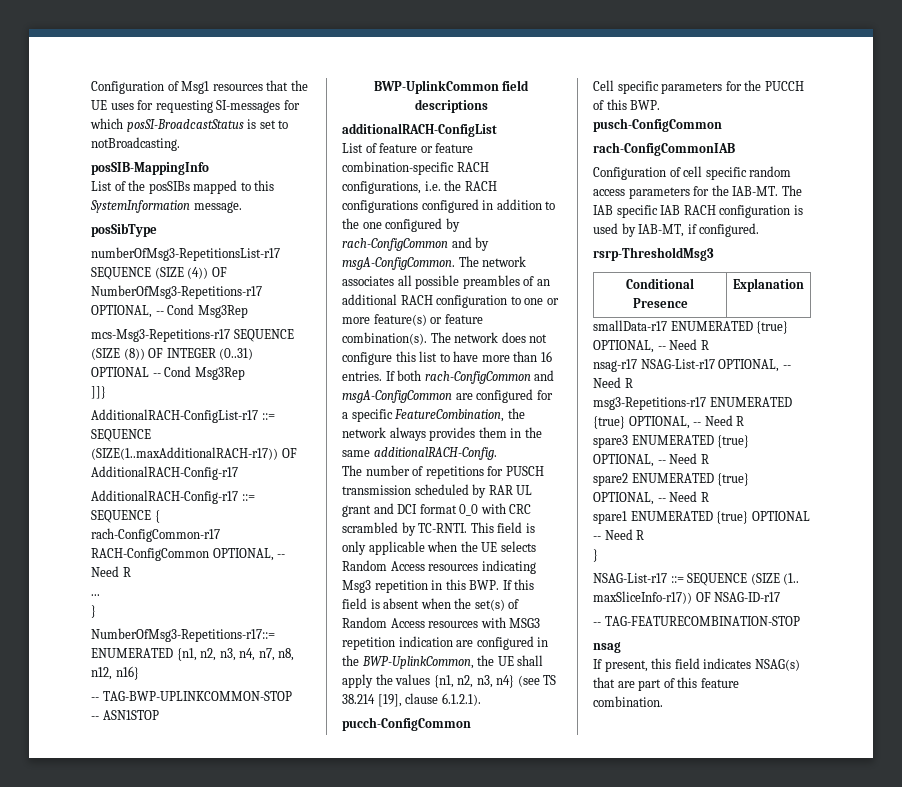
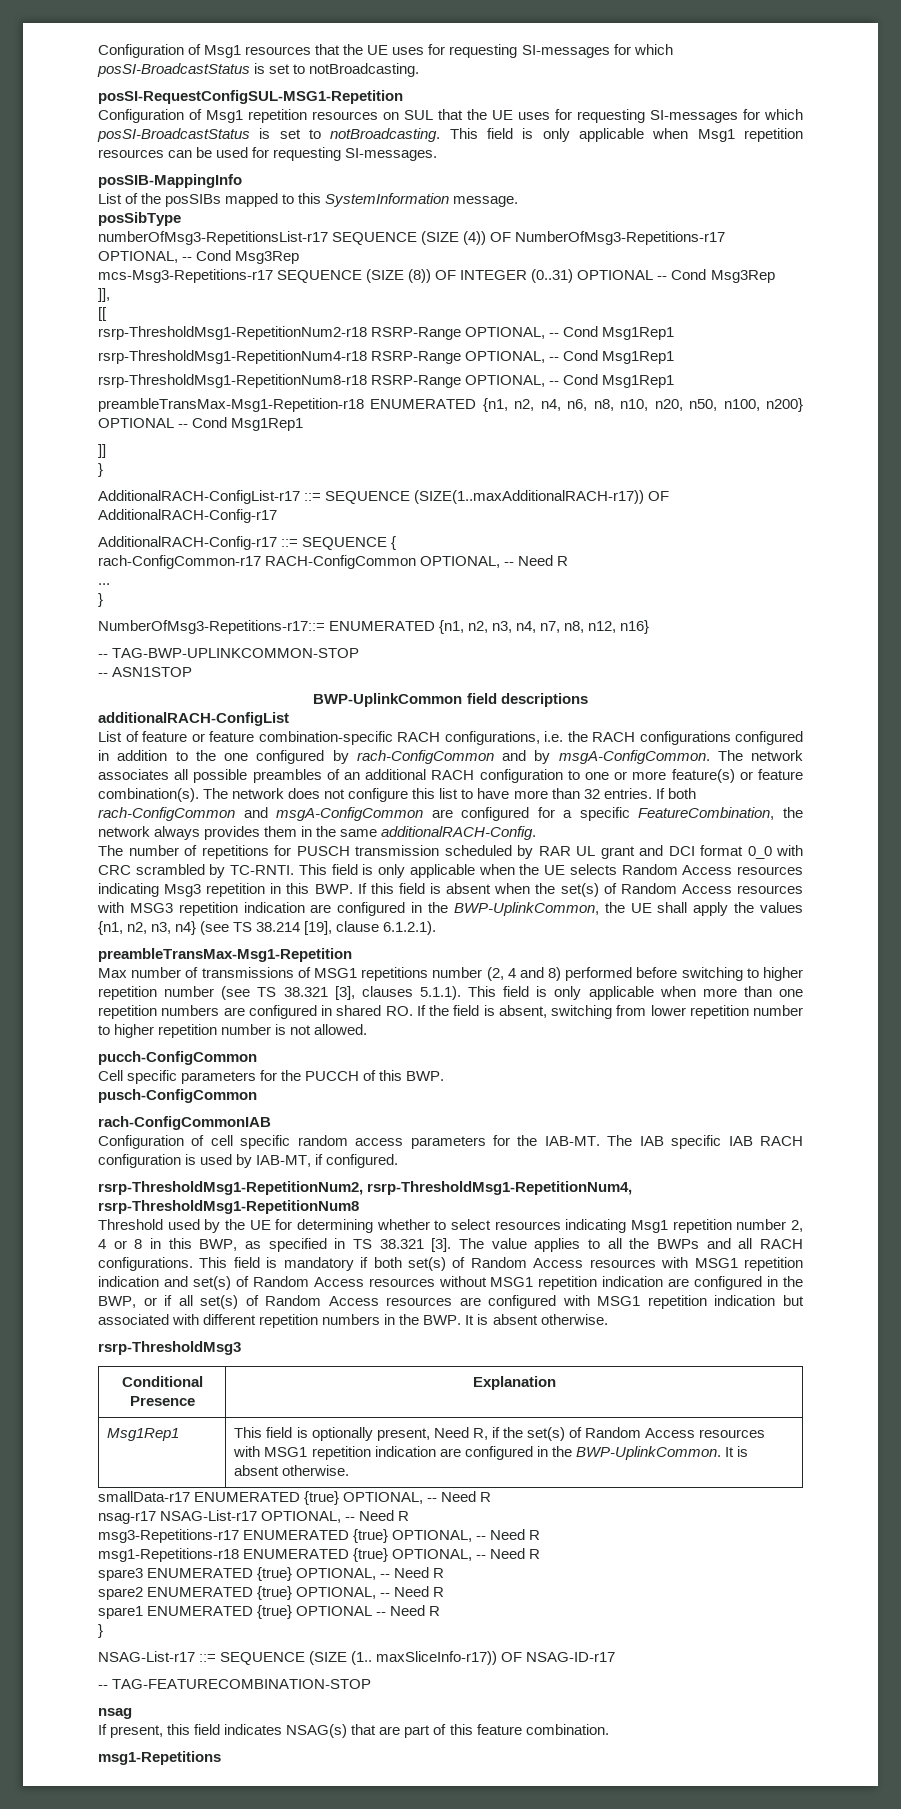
+ posSI-RequestConfigSUL-MSG1-Repetition
+ Configuration of Msg1 repetition resources on SUL that the UE uses for requesting SI-messages for which posSI-BroadcastStatus is set to notBroadcasting. This field is only applicable when Msg1 repetition resources can be used for requesting SI-messages.
- ]]}
+ ]],
+ [[
+ rsrp-ThresholdMsg1-RepetitionNum2-r18 RSRP-Range OPTIONAL, -- Cond Msg1Rep1
+ rsrp-ThresholdMsg1-RepetitionNum4-r18 RSRP-Range OPTIONAL, -- Cond Msg1Rep1
+ rsrp-ThresholdMsg1-RepetitionNum8-r18 RSRP-Range OPTIONAL, -- Cond Msg1Rep1
+ preambleTransMax-Msg1-Repetition-r18 ENUMERATED {n1, n2, n4, n6, n8, n10, n20, n50, n100, n200} OPTIONAL -- Cond Msg1Rep1
+ ]]
+ }
- The network does not configure this list to have more than 16 entries.
+ The network does not configure this list to have more than 32 entries.
+ preambleTransMax-Msg1-Repetition
+ Max number of transmissions of MSG1 repetitions number (2, 4 and 8) performed before switching to higher repetition number (see TS 38.321 [3], clauses 5.1.1). This field is only applicable when more than one repetition numbers are configured in shared RO. If the field is absent, switching from lower repetition number to higher repetition number is not allowed.
+ rsrp-ThresholdMsg1-RepetitionNum2, rsrp-ThresholdMsg1-RepetitionNum4, rsrp-ThresholdMsg1-RepetitionNum8
+ Threshold used by the UE for determining whether to select resources indicating Msg1 repetition number 2, 4 or 8 in this BWP, as specified in TS 38.321 [3]. The value applies to all the BWPs and all RACH configurations. This field is mandatory if both set(s) of Random Access resources with MSG1 repetition indication and set(s) of Random Access resources without MSG1 repetition indication are configured in the BWP, or if all set(s) of Random Access resources are configured with MSG1 repetition indication but associated with different repetition numbers in the BWP. It is absent otherwise.
  rsrp-ThresholdMsg3
  Conditional Presence | Explanation
+ Msg1Rep1 | This field is optionally present, Need R, if the set(s) of Random Access resources with MSG1 repetition indication are configured in the BWP-UplinkCommon. It is absent otherwise.
+ msg1-Repetitions-r18 ENUMERATED {true} OPTIONAL, -- Need R
+ msg1-Repetitions

